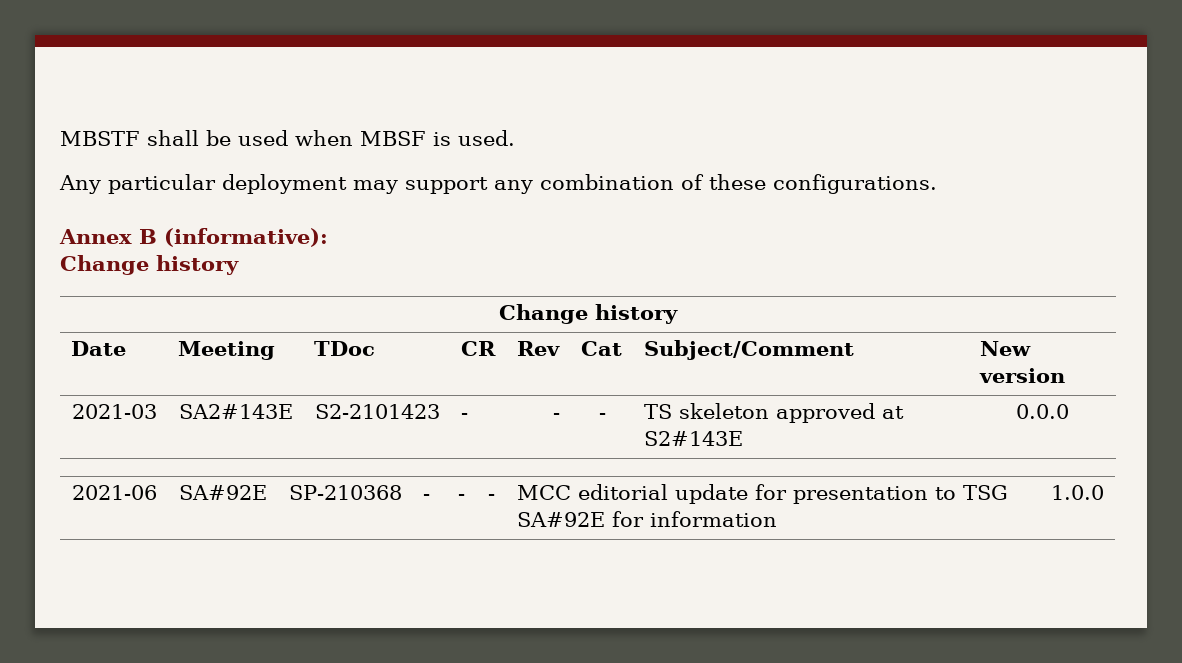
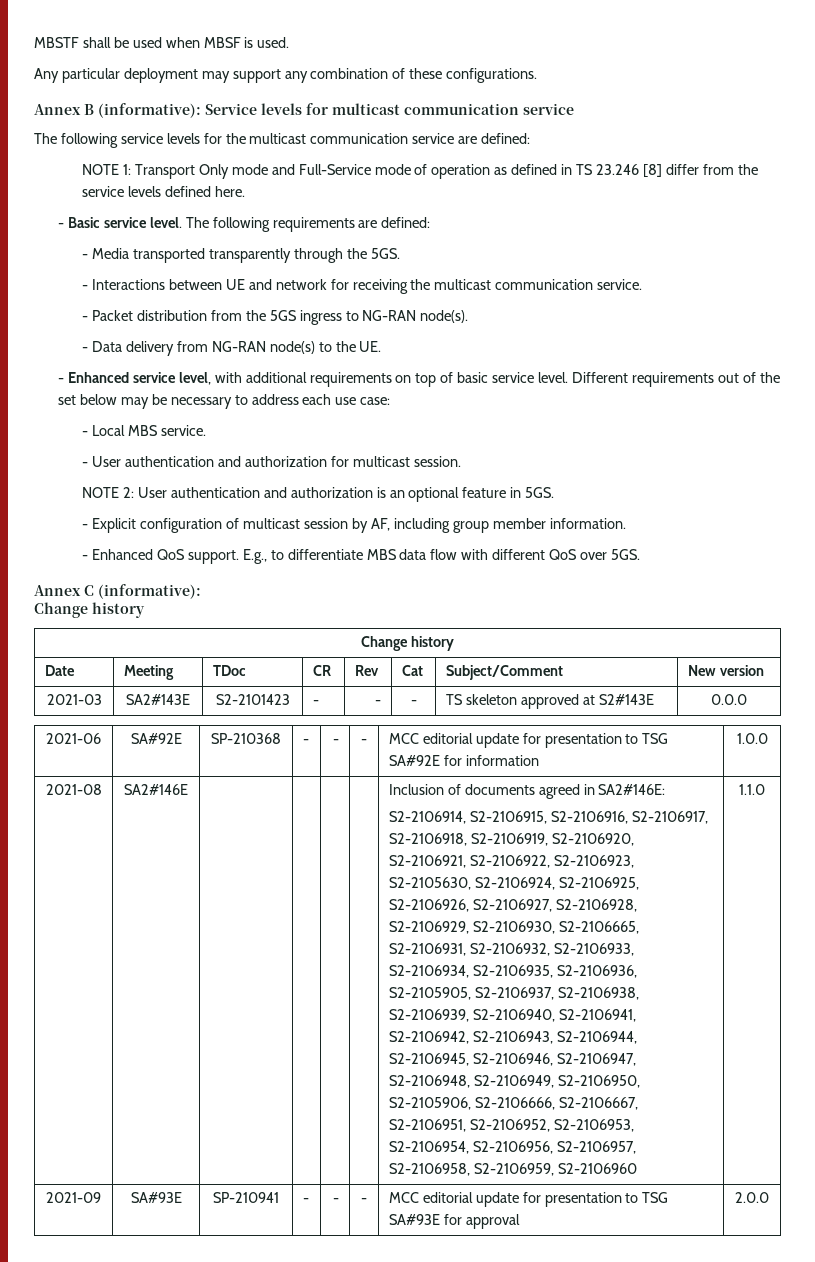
- Annex B (informative):
+ Annex B (informative): Service levels for multicast communication service
+ The following service levels for the multicast communication service are defined:
+ NOTE 1: Transport Only mode and Full-Service mode of operation as defined in TS 23.246 [8] differ from the service levels defined here.
+ - Basic service level. The following requirements are defined:
+ - Media transported transparently through the 5GS.
+ - Interactions between UE and network for receiving the multicast communication service.
+ - Packet distribution from the 5GS ingress to NG-RAN node(s).
+ - Data delivery from NG-RAN node(s) to the UE.
+ - Enhanced service level, with additional requirements on top of basic service level. Different requirements out of the set below may be necessary to address each use case:
+ - Local MBS service.
+ - User authentication and authorization for multicast session.
+ NOTE 2: User authentication and authorization is an optional feature in 5GS.
+ - Explicit configuration of multicast session by AF, including group member information.
+ - Enhanced QoS support. E.g., to differentiate MBS data flow with different QoS over 5GS.
+ Annex C (informative):
+ 2021-08 | SA2#146E | | | | | Inclusion of documents agreed in SA2#146E:
+ S2-2106914, S2-2106915, S2-2106916, S2-2106917, S2-2106918, S2-2106919, S2-2106920, S2-2106921, S2-2106922, S2-2106923, S2-2105630, S2-2106924, S2-2106925, S2-2106926, S2-2106927, S2-2106928, S2-2106929, S2-2106930, S2-2106665, S2-2106931, S2-2106932, S2-2106933, S2-2106934, S2-2106935, S2-2106936, S2-2105905, S2-2106937, S2-2106938, S2-2106939, S2-2106940, S2-2106941, S2-2106942, S2-2106943, S2-2106944, S2-2106945, S2-2106946, S2-2106947, S2-2106948, S2-2106949, S2-2106950, S2-2105906, S2-2106666, S2-2106667, S2-2106951, S2-2106952, S2-2106953, S2-2106954, S2-2106956, S2-2106957, S2-2106958, S2-2106959, S2-2106960 | 1.1.0
+ 2021-09 | SA#93E | SP-210941 | - | - | - | MCC editorial update for presentation to TSG SA#93E for approval | 2.0.0

